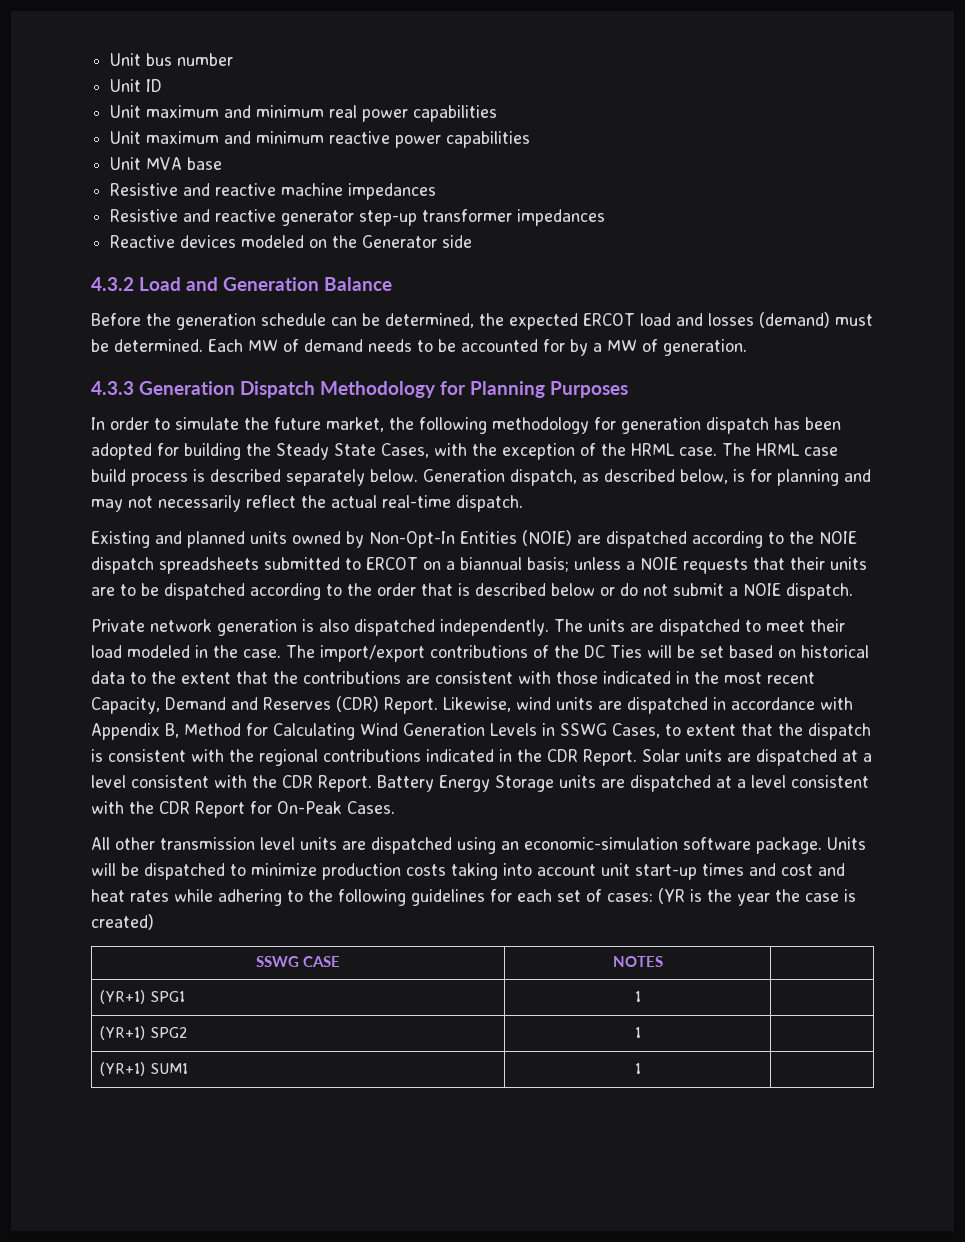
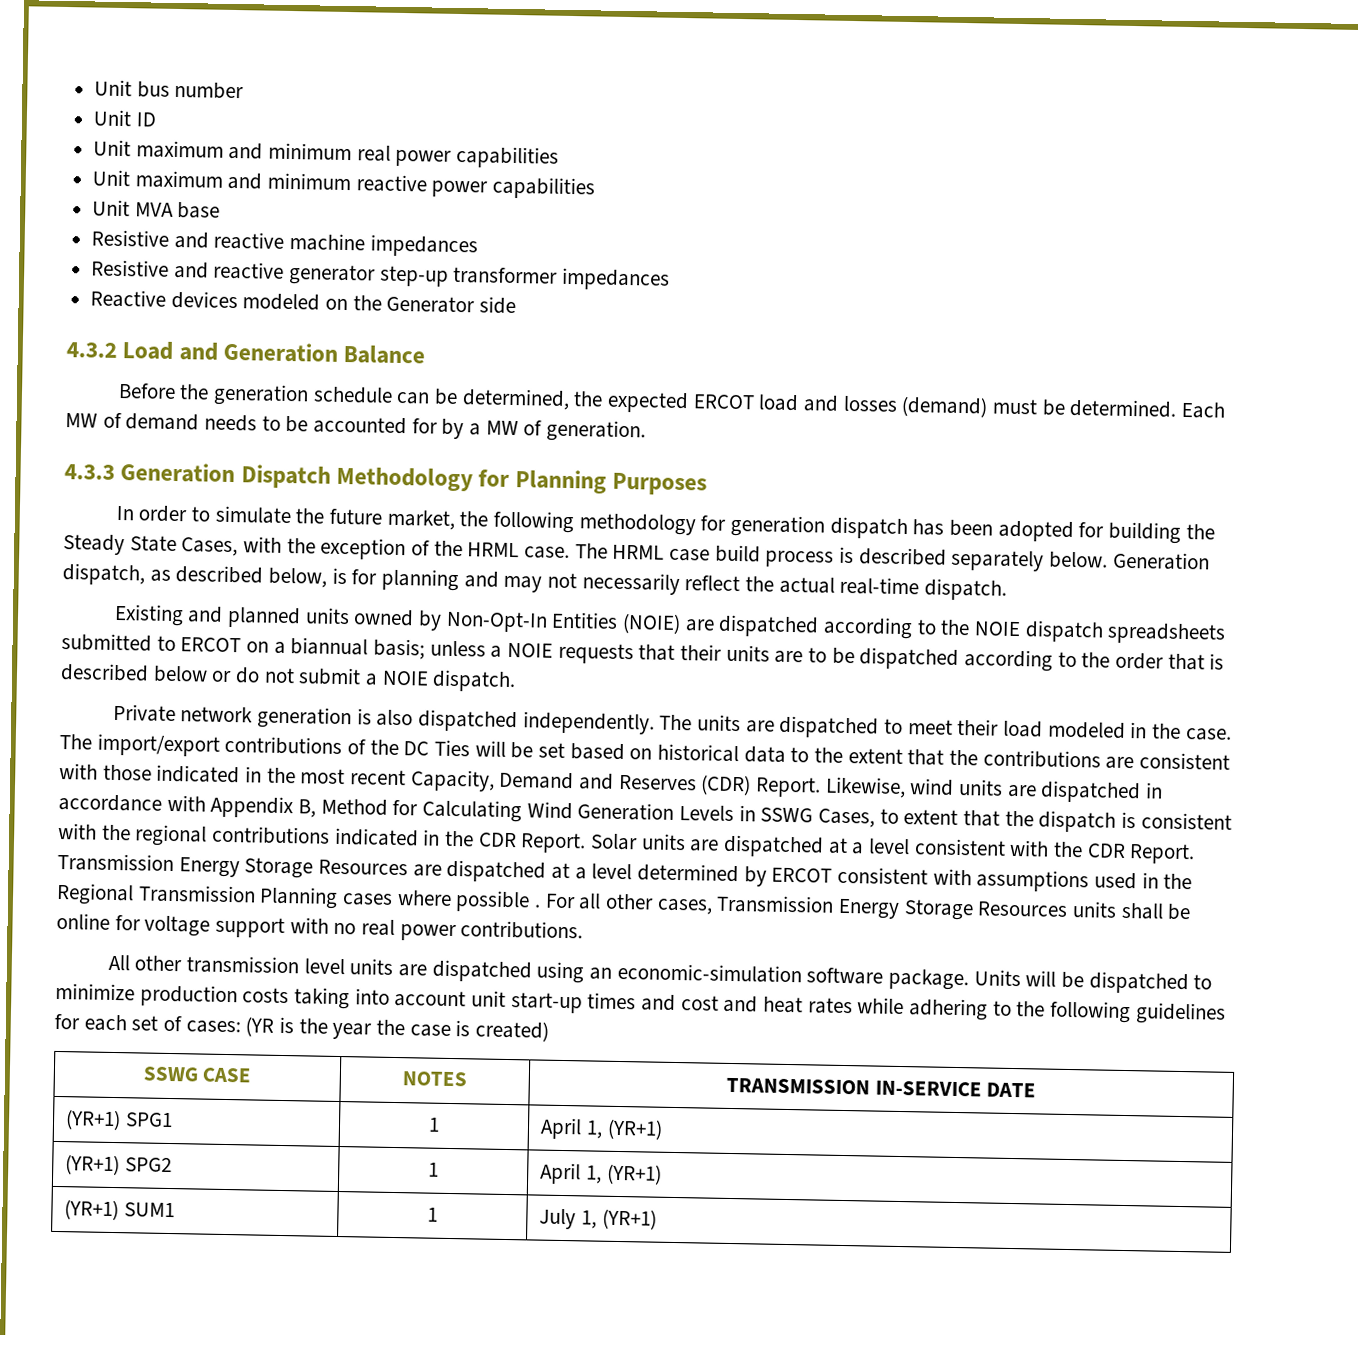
- Battery Energy Storage units are dispatched at a level consistent with the CDR Report for On-Peak Cases.
+ Transmission Energy Storage Resources are dispatched at a level determined by ERCOT consistent with assumptions used in the Regional Transmission Planning cases where possible . For all other cases, Transmission Energy Storage Resources units shall be online for voltage support with no real power contributions.
- SSWG CASE | NOTES |
+ SSWG CASE | NOTES | TRANSMISSION IN-SERVICE DATE
- (YR+1) SPG1 | 1 |
+ (YR+1) SPG1 | 1 | April 1, (YR+1)
- (YR+1) SPG2 | 1 |
+ (YR+1) SPG2 | 1 | April 1, (YR+1)
- (YR+1) SUM1 | 1 |
+ (YR+1) SUM1 | 1 | July 1, (YR+1)

